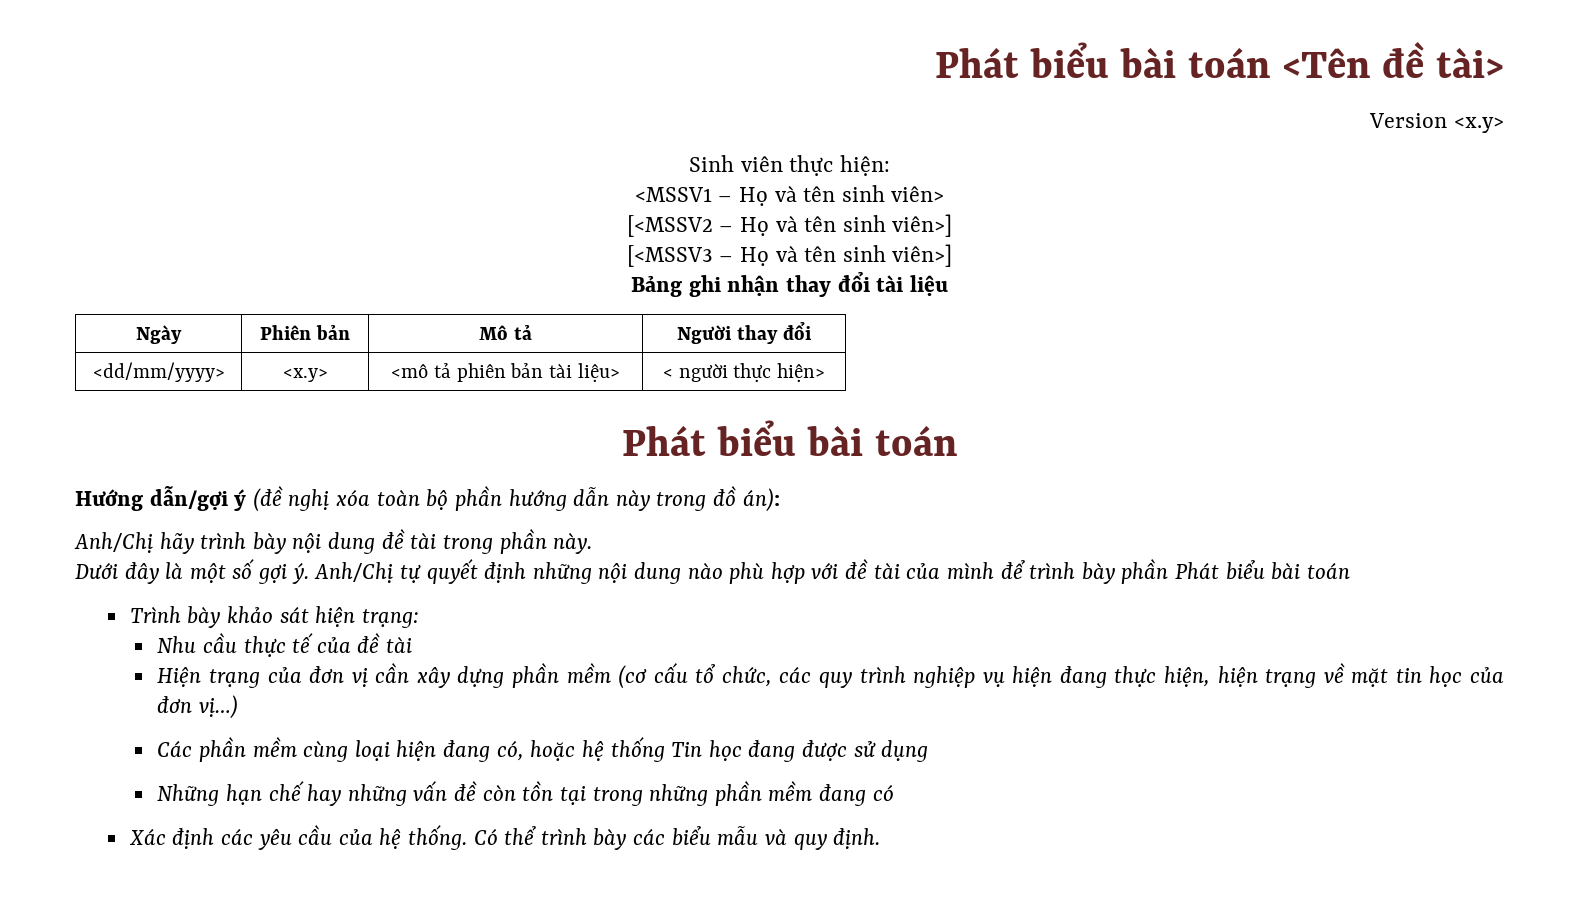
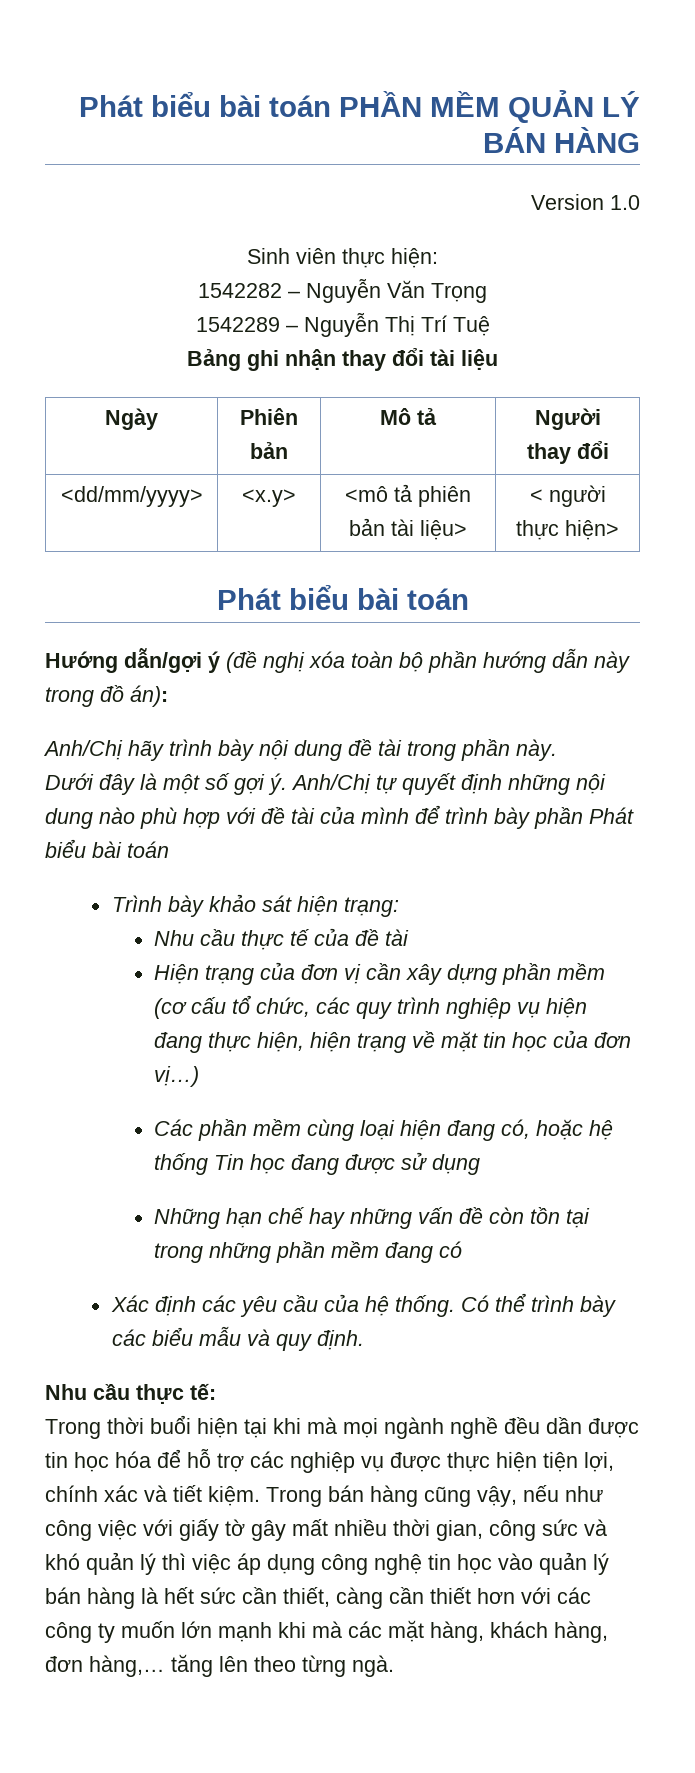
- Phát biểu bài toán <Tên đề tài>
+ Phát biểu bài toán PHẦN MỀM QUẢN LÝ BÁN HÀNG
- Version <x.y>
+ Version 1.0
- <MSSV1 – Họ và tên sinh viên>
- [<MSSV2 – Họ và tên sinh viên>]
- [<MSSV3 – Họ và tên sinh viên>]
+ 1542282 – Nguyễn Văn Trọng
+ 1542289 – Nguyễn Thị Trí Tuệ
+ Nhu cầu thực tế:
+ Trong thời buổi hiện tại khi mà mọi ngành nghề đều dần được tin học hóa để hỗ trợ các nghiệp vụ được thực hiện tiện lợi, chính xác và tiết kiệm. Trong bán hàng cũng vậy, nếu như công việc với giấy tờ gây mất nhiều thời gian, công sức và khó quản lý thì việc áp dụng công nghệ tin học vào quản lý bán hàng là hết sức cần thiết, càng cần thiết hơn với các công ty muốn lớn mạnh khi mà các mặt hàng, khách hàng, đơn hàng,… tăng lên theo từng ngà.

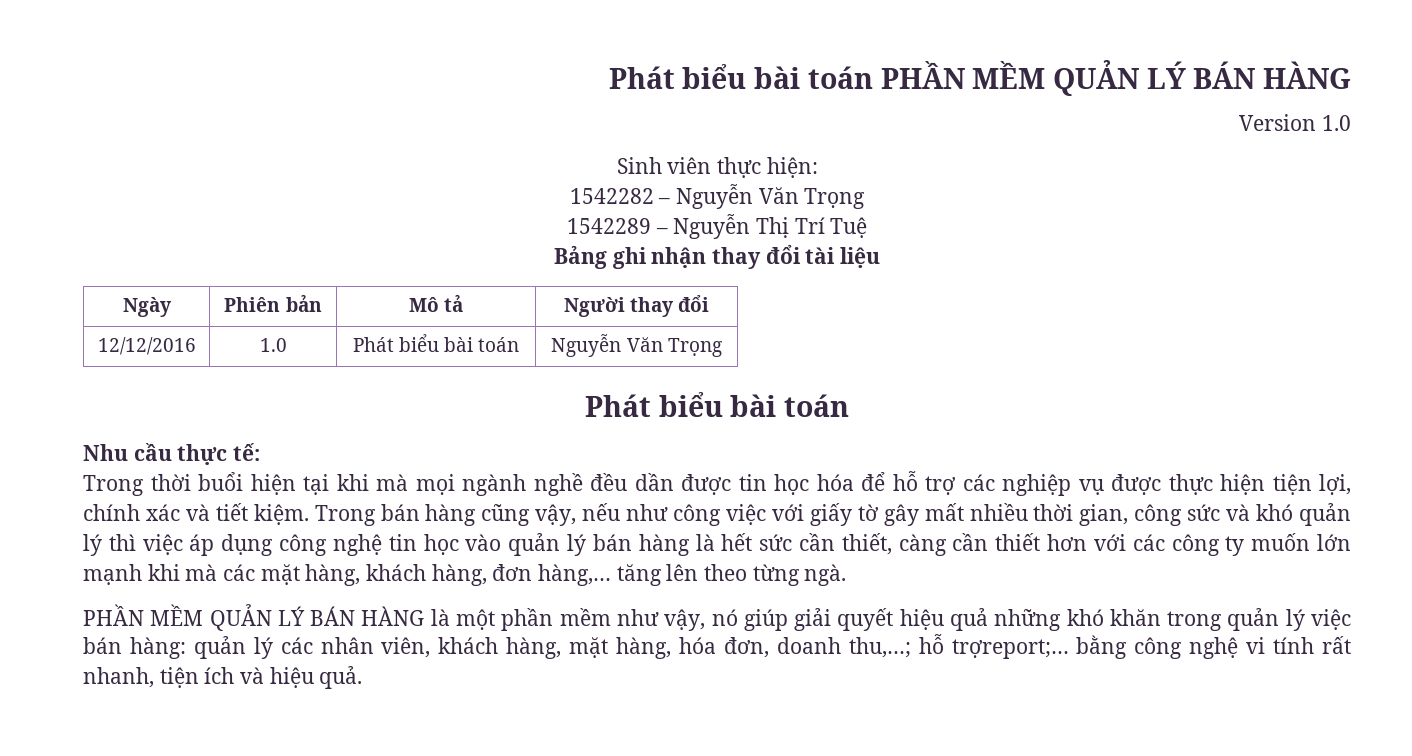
- <dd/mm/yyyy> | <x.y> | <mô tả phiên bản tài liệu> | < người thực hiện>
+ 12/12/2016 | 1.0 | Phát biểu bài toán | Nguyễn Văn Trọng
  Phát biểu bài toán
- Hướng dẫn/gợi ý (đề nghị xóa toàn bộ phần hướng dẫn này trong đồ án):
- Anh/Chị hãy trình bày nội dung đề tài trong phần này.
- Dưới đây là một số gợi ý. Anh/Chị tự quyết định những nội dung nào phù hợp với đề tài của mình để trình bày phần Phát biểu bài toán
- Trình bày khảo sát hiện trạng:
- Nhu cầu thực tế của đề tài
- Hiện trạng của đơn vị cần xây dựng phần mềm (cơ cấu tổ chức, các quy trình nghiệp vụ hiện đang thực hiện, hiện trạng về mặt tin học của đơn vị…)
- Các phần mềm cùng loại hiện đang có, hoặc hệ thống Tin học đang được sử dụng
- Những hạn chế hay những vấn đề còn tồn tại trong những phần mềm đang có
- Xác định các yêu cầu của hệ thống. Có thể trình bày các biểu mẫu và quy định.
+ PHẦN MỀM QUẢN LÝ BÁN HÀNG là một phần mềm như vậy, nó giúp giải quyết hiệu quả những khó khăn trong quản lý việc bán hàng: quản lý các nhân viên, khách hàng, mặt hàng, hóa đơn, doanh thu,…; hỗ trợreport;… bằng công nghệ vi tính rất nhanh, tiện ích và hiệu quả.

